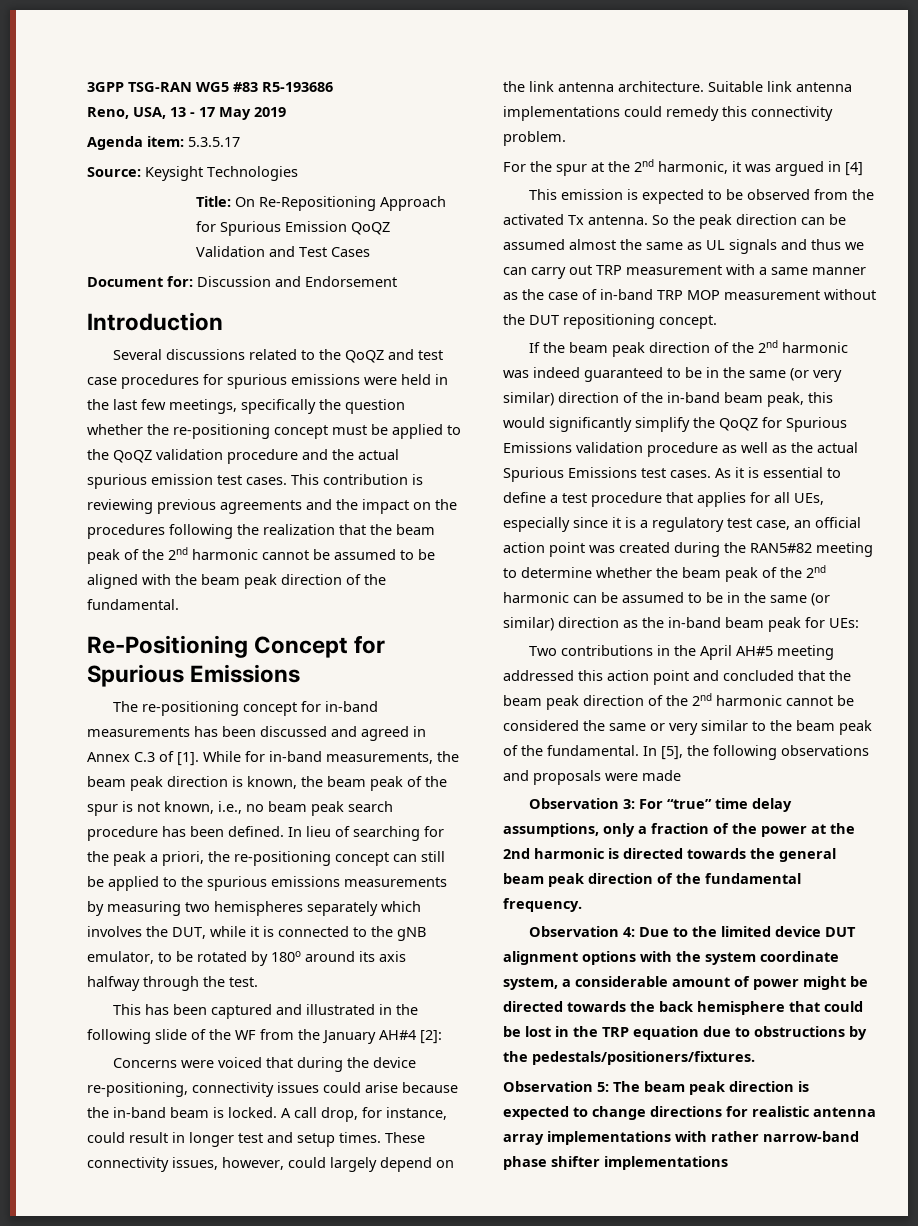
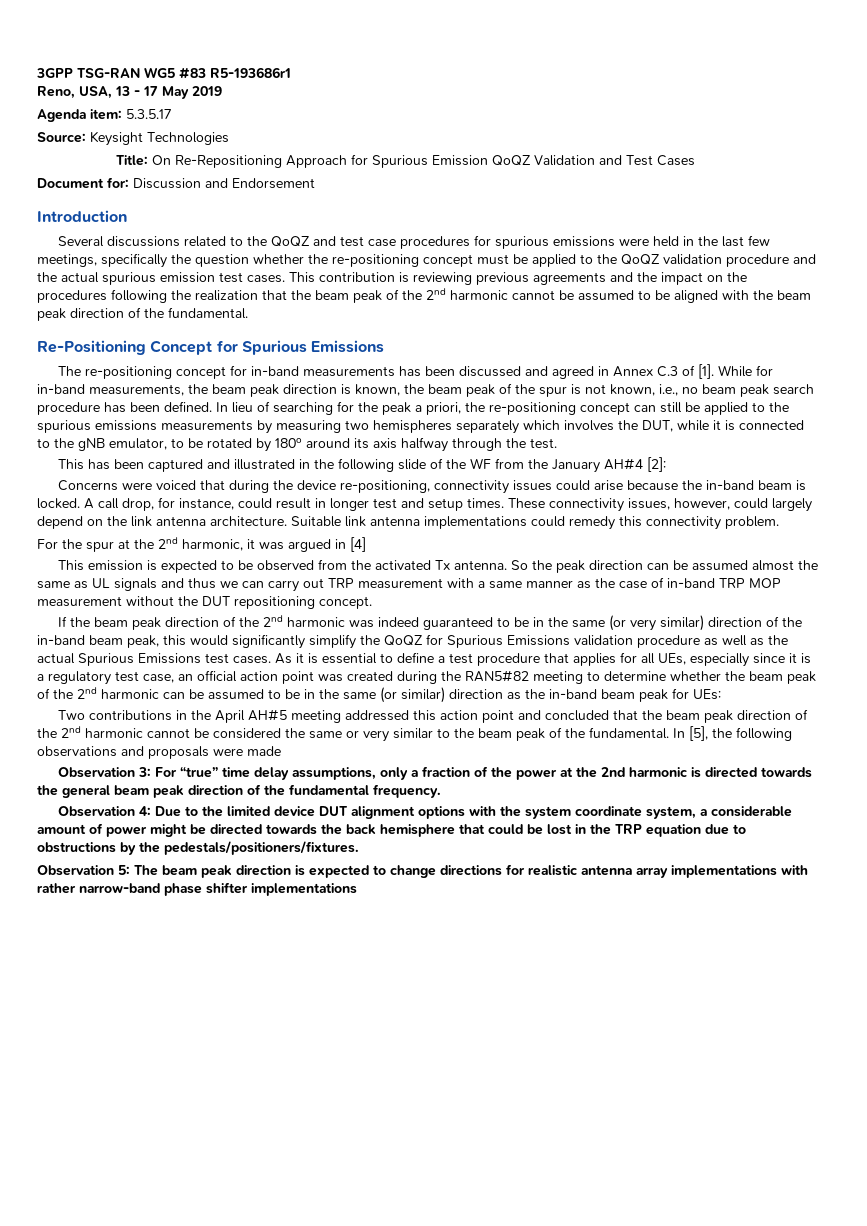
- 3GPP TSG-RAN WG5 #83 R5-193686
+ 3GPP TSG-RAN WG5 #83 R5-193686r1

